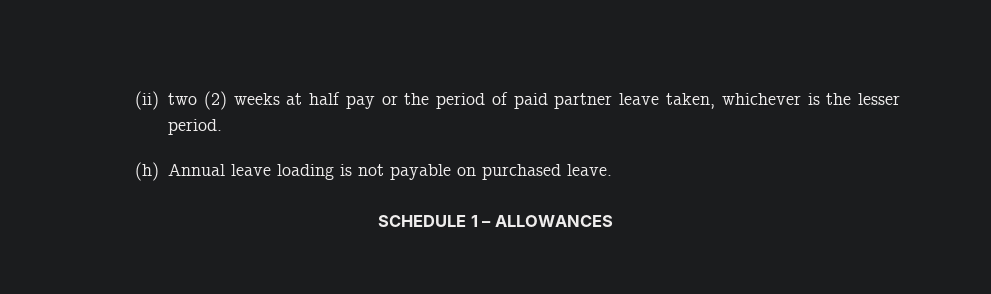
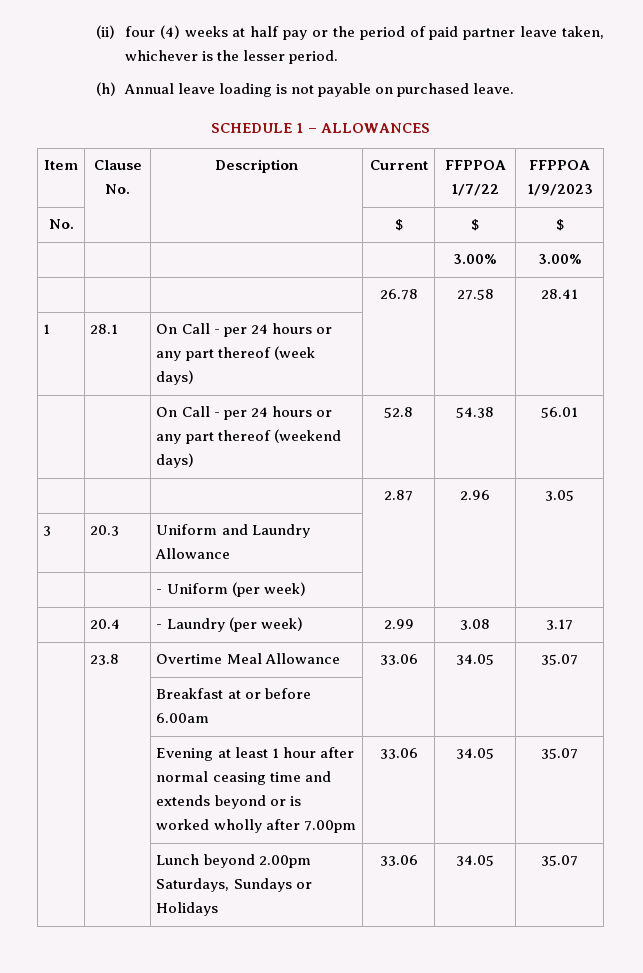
- (ii) two (2) weeks at half pay or the period of paid partner leave taken, whichever is the lesser period.
+ (ii) four (4) weeks at half pay or the period of paid partner leave taken, whichever is the lesser period.
+ Item | Clause No. | Description | Current | FFPPOA 1/7/22 | FFPPOA 1/9/2023
+ No. | | | $ | $ | $
+ | | | | 3.00% | 3.00%
+ | | | 26.78 | 27.58 | 28.41
+ 1 | 28.1 | On Call - per 24 hours or any part thereof (week days) | | |
+ | | On Call - per 24 hours or any part thereof (weekend days) | 52.8 | 54.38 | 56.01
+ | | | 2.87 | 2.96 | 3.05
+ 3 | 20.3 | Uniform and Laundry Allowance | | |
+ | | - Uniform (per week) | | |
+ | 20.4 | - Laundry (per week) | 2.99 | 3.08 | 3.17
+ | 23.8 | Overtime Meal Allowance | 33.06 | 34.05 | 35.07
+ | | Breakfast at or before 6.00am | | |
+ | | Evening at least 1 hour after normal ceasing time and extends beyond or is worked wholly after 7.00pm | 33.06 | 34.05 | 35.07
+ | | Lunch beyond 2.00pm Saturdays, Sundays or Holidays | 33.06 | 34.05 | 35.07

